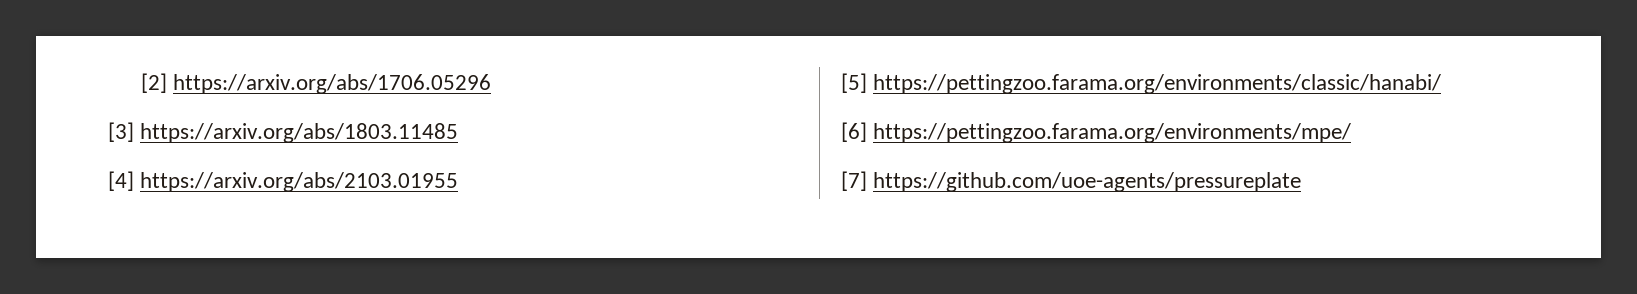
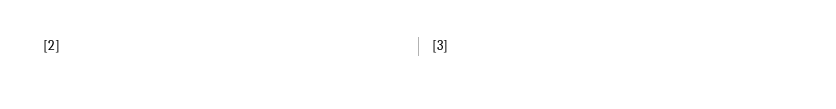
- [2] https://arxiv.org/abs/1706.05296
+ [2]
- [3] https://arxiv.org/abs/1803.11485
- [4] https://arxiv.org/abs/2103.01955
- [5] https://pettingzoo.farama.org/environments/classic/hanabi/
- [6] https://pettingzoo.farama.org/environments/mpe/
- [7] https://github.com/uoe-agents/pressureplate
+ [3]

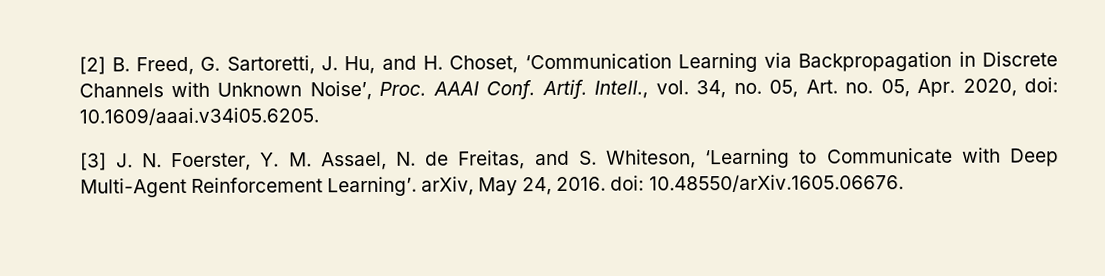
- [2]
- [3]
+ [2] B. Freed, G. Sartoretti, J. Hu, and H. Choset, ‘Communication Learning via Backpropagation in Discrete Channels with Unknown Noise’, Proc. AAAI Conf. Artif. Intell., vol. 34, no. 05, Art. no. 05, Apr. 2020, doi: 10.1609/aaai.v34i05.6205.
+ [3] J. N. Foerster, Y. M. Assael, N. de Freitas, and S. Whiteson, ‘Learning to Communicate with Deep Multi-Agent Reinforcement Learning’. arXiv, May 24, 2016. doi: 10.48550/arXiv.1605.06676.

